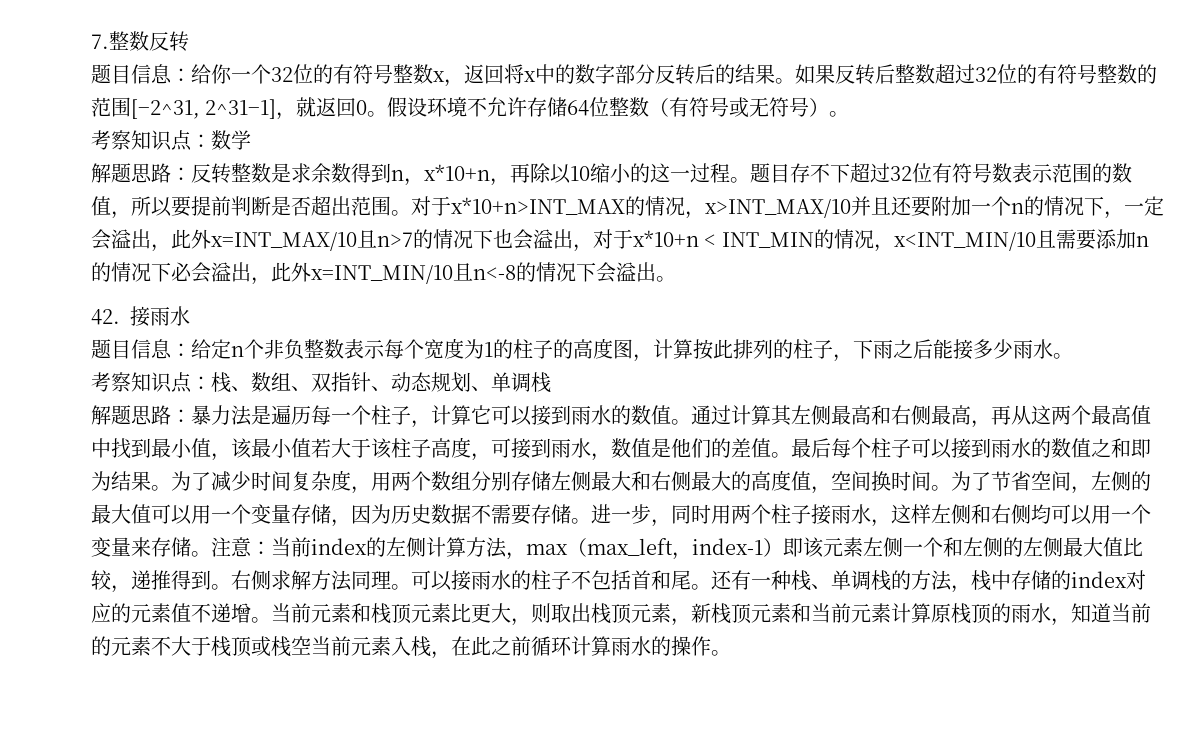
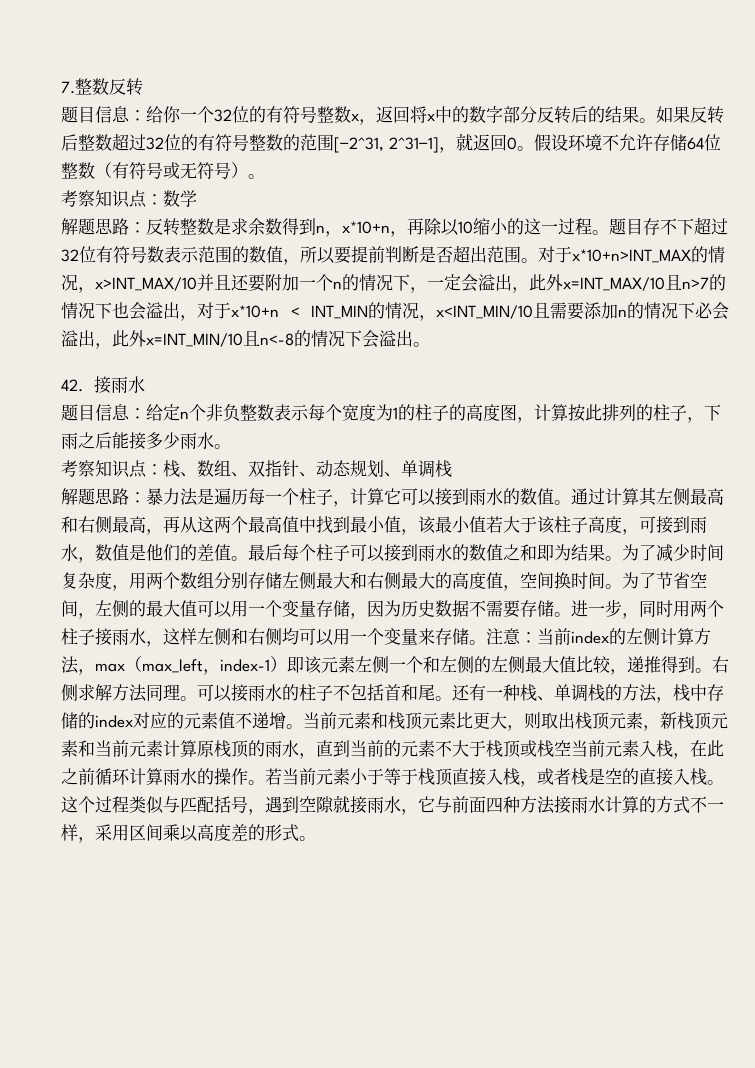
- 当前元素和栈顶元素比更大，则取出栈顶元素，新栈顶元素和当前元素计算原栈顶的雨水，知道当前的元素不大于栈顶或栈空当前元素入栈，在此之前循环计算雨水的操作。
+ 当前元素和栈顶元素比更大，则取出栈顶元素，新栈顶元素和当前元素计算原栈顶的雨水，直到当前的元素不大于栈顶或栈空当前元素入栈，在此之前循环计算雨水的操作。
+ 若当前元素小于等于栈顶直接入栈，或者栈是空的直接入栈。这个过程类似与匹配括号，遇到空隙就接雨水，它与前面四种方法接雨水计算的方式不一样，采用区间乘以高度差的形式。

